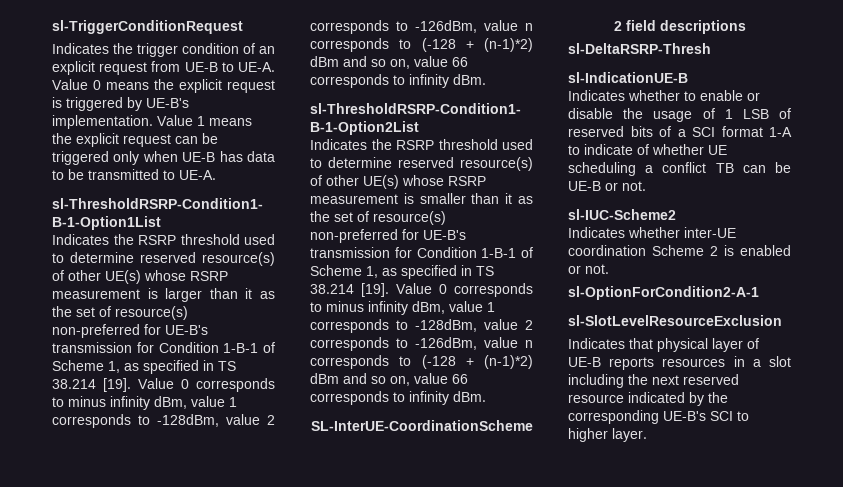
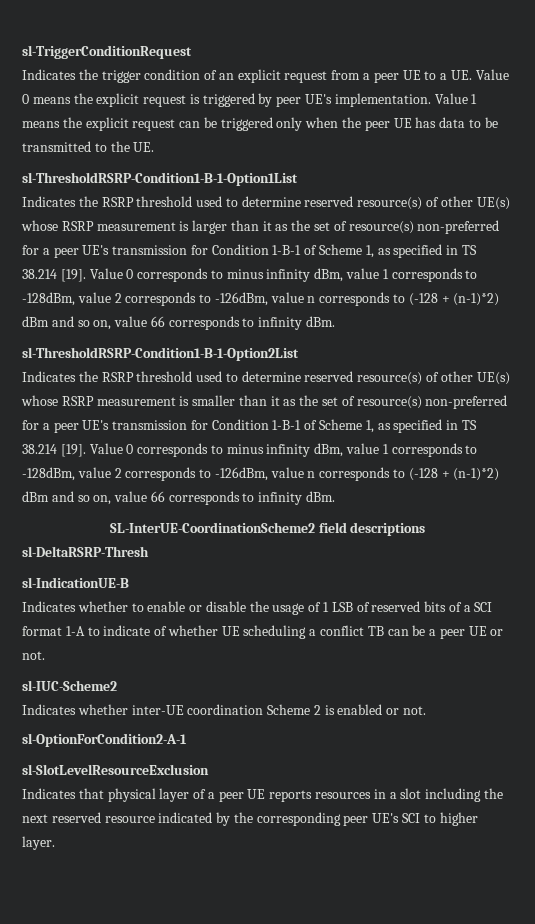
- Indicates the trigger condition of an explicit request from UE-B to UE-A. Value 0 means the explicit request is triggered by UE-B's implementation.
+ Indicates the trigger condition of an explicit request from a peer UE to a UE. Value 0 means the explicit request is triggered by peer UE's implementation.
- Value 1 means the explicit request can be triggered only when UE-B has data to be transmitted to UE-A.
+ Value 1 means the explicit request can be triggered only when the peer UE has data to be transmitted to the UE.
- Indicates the RSRP threshold used to determine reserved resource(s) of other UE(s) whose RSRP measurement is larger than it as the set of resource(s) non-preferred for UE-B's transmission for Condition 1-B-1 of Scheme 1, as specified in TS 38.214 [19].
+ Indicates the RSRP threshold used to determine reserved resource(s) of other UE(s) whose RSRP measurement is larger than it as the set of resource(s) non-preferred for a peer UE's transmission for Condition 1-B-1 of Scheme 1, as specified in TS 38.214 [19].
- Indicates the RSRP threshold used to determine reserved resource(s) of other UE(s) whose RSRP measurement is smaller than it as the set of resource(s) non-preferred for UE-B's transmission for Condition 1-B-1 of Scheme 1, as specified in TS 38.214 [19].
+ Indicates the RSRP threshold used to determine reserved resource(s) of other UE(s) whose RSRP measurement is smaller than it as the set of resource(s) non-preferred for a peer UE's transmission for Condition 1-B-1 of Scheme 1, as specified in TS 38.214 [19].
- Indicates whether to enable or disable the usage of 1 LSB of reserved bits of a SCI format 1-A to indicate of whether UE scheduling a conflict TB can be UE-B or not.
+ Indicates whether to enable or disable the usage of 1 LSB of reserved bits of a SCI format 1-A to indicate of whether UE scheduling a conflict TB can be a peer UE or not.
- Indicates that physical layer of UE-B reports resources in a slot including the next reserved resource indicated by the corresponding UE-B's SCI to higher layer.
+ Indicates that physical layer of a peer UE reports resources in a slot including the next reserved resource indicated by the corresponding peer UE's SCI to higher layer.

